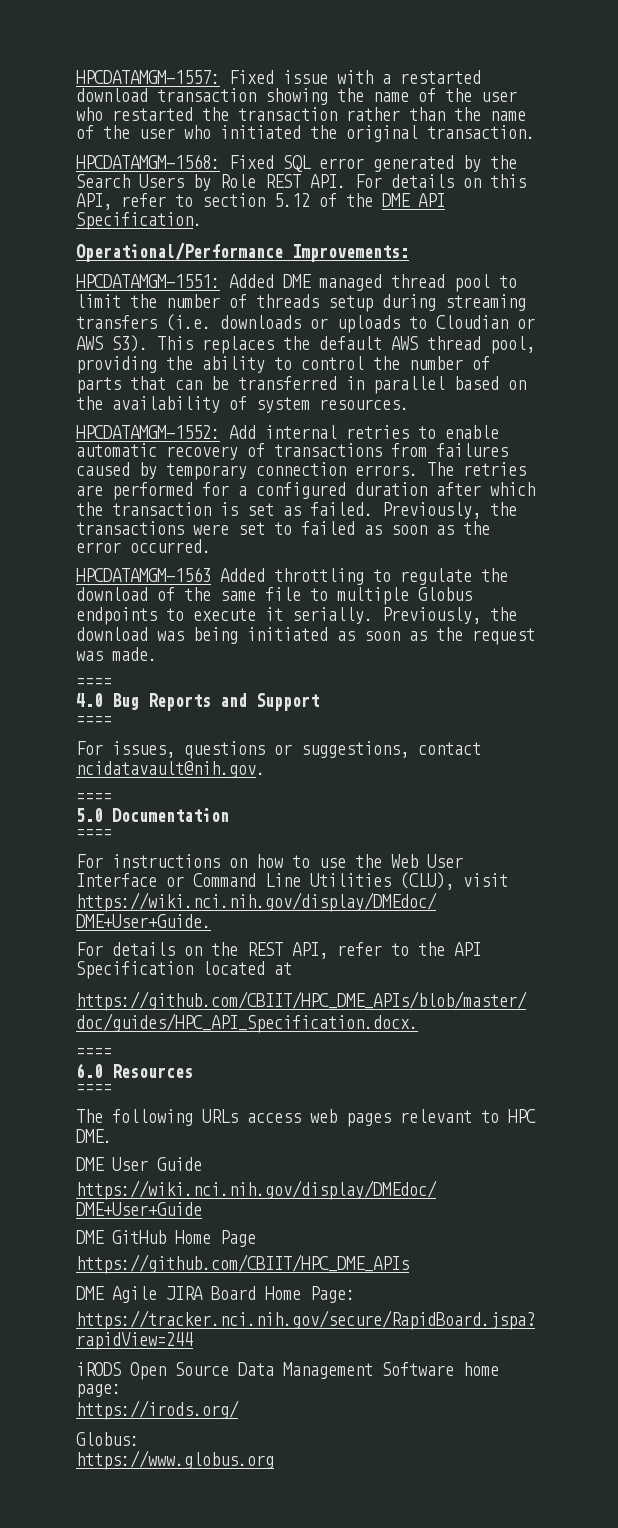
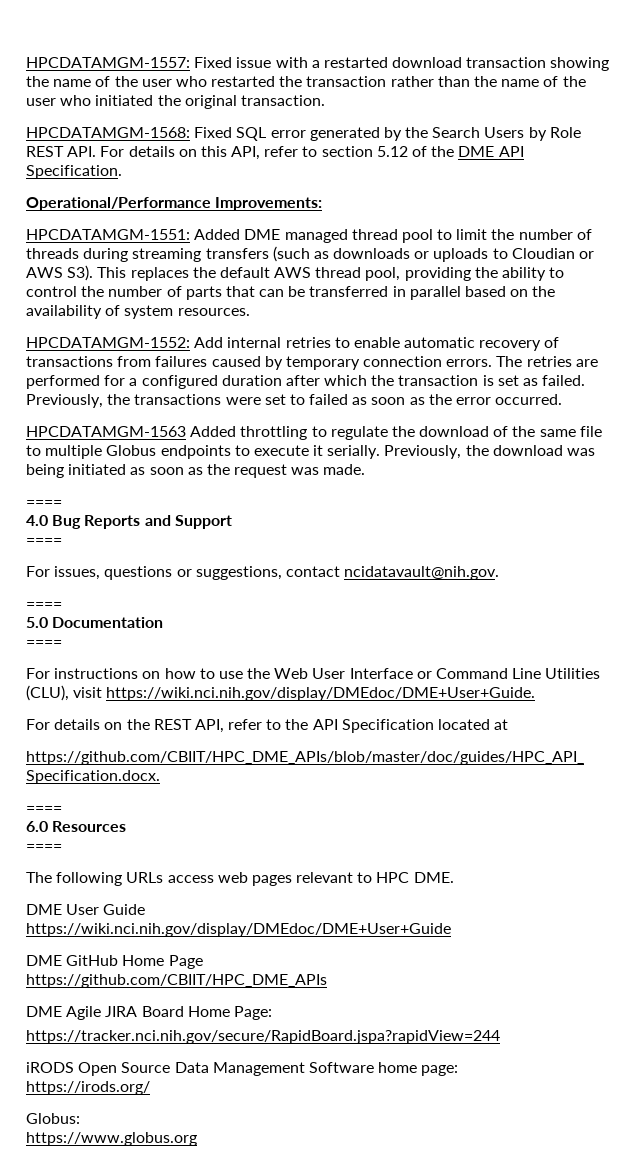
- HPCDATAMGM-1551: Added DME managed thread pool to limit the number of threads setup during streaming transfers (i.e. downloads or uploads to Cloudian or AWS S3). This replaces the default AWS thread pool, providing the ability to control the number of parts that can be transferred in parallel based on the availability of system resources.
+ HPCDATAMGM-1551: Added DME managed thread pool to limit the number of threads during streaming transfers (such as downloads or uploads to Cloudian or AWS S3). This replaces the default AWS thread pool, providing the ability to control the number of parts that can be transferred in parallel based on the availability of system resources.

